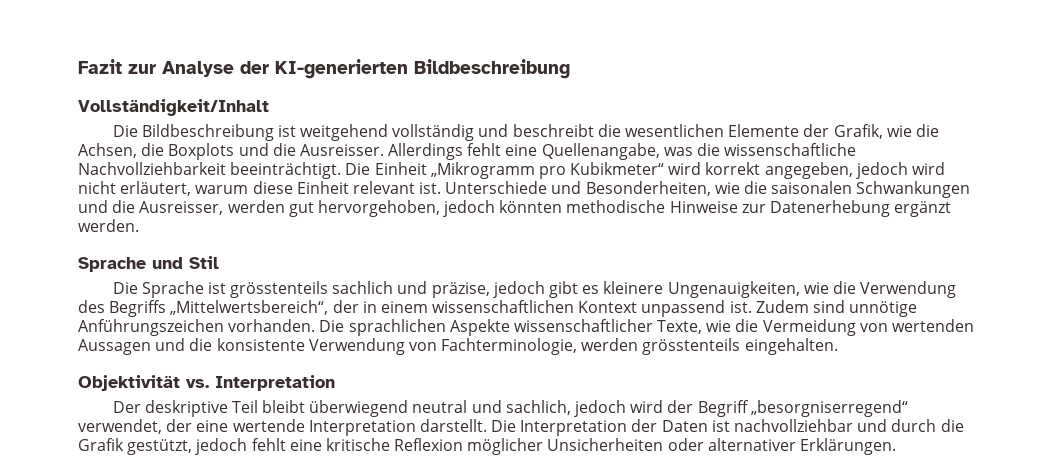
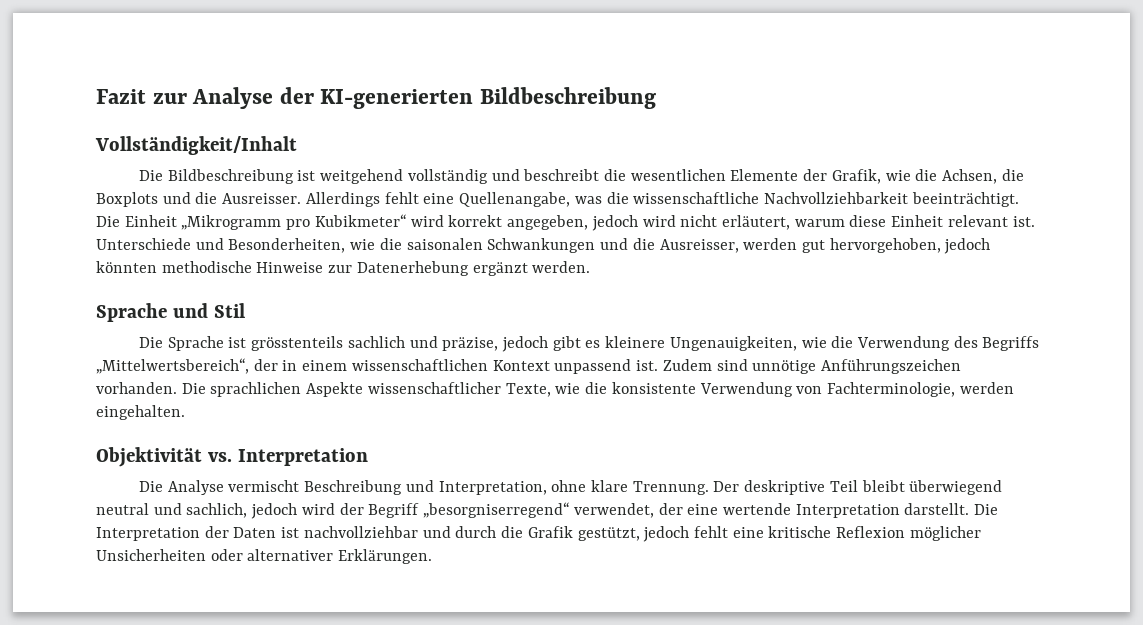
- Die sprachlichen Aspekte wissenschaftlicher Texte, wie die Vermeidung von wertenden Aussagen und die konsistente Verwendung von Fachterminologie, werden grösstenteils eingehalten.
+ Die sprachlichen Aspekte wissenschaftlicher Texte, wie die konsistente Verwendung von Fachterminologie, werden eingehalten.
+ Die Analyse vermischt Beschreibung und Interpretation, ohne klare Trennung.

